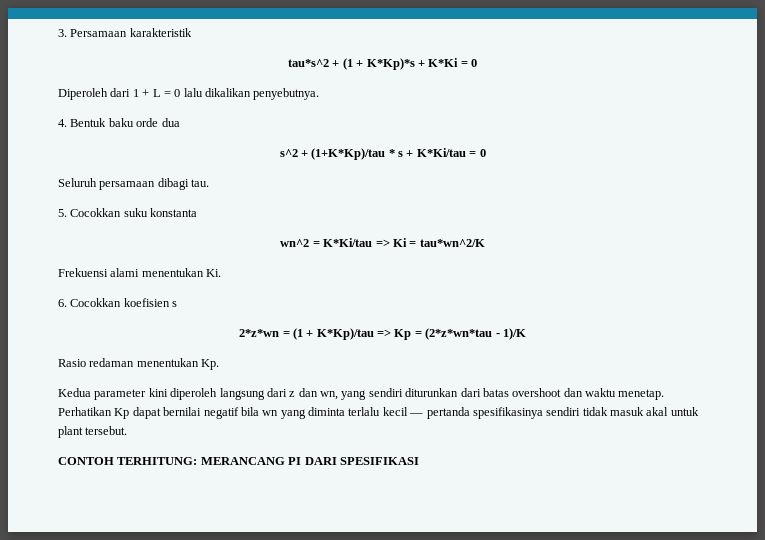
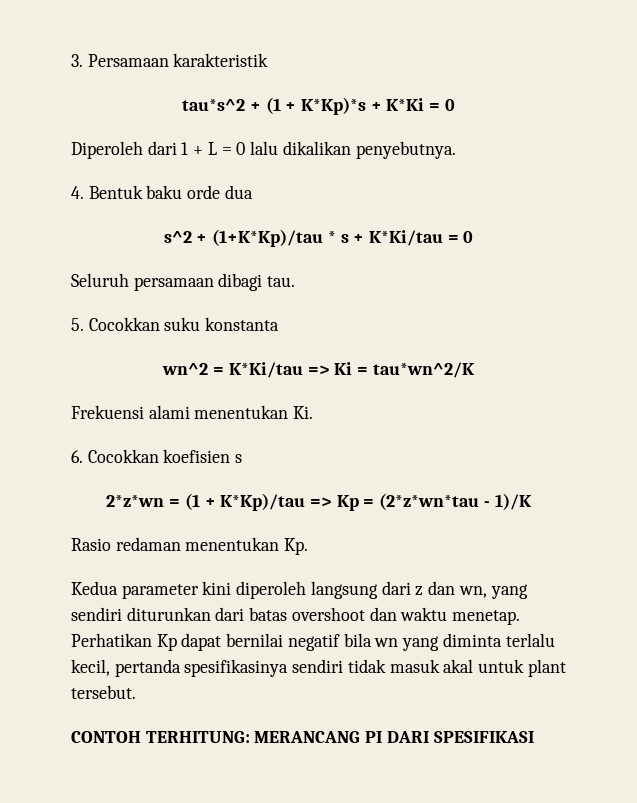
- Perhatikan Kp dapat bernilai negatif bila wn yang diminta terlalu kecil — pertanda spesifikasinya sendiri tidak masuk akal untuk plant tersebut.
+ Perhatikan Kp dapat bernilai negatif bila wn yang diminta terlalu kecil, pertanda spesifikasinya sendiri tidak masuk akal untuk plant tersebut.

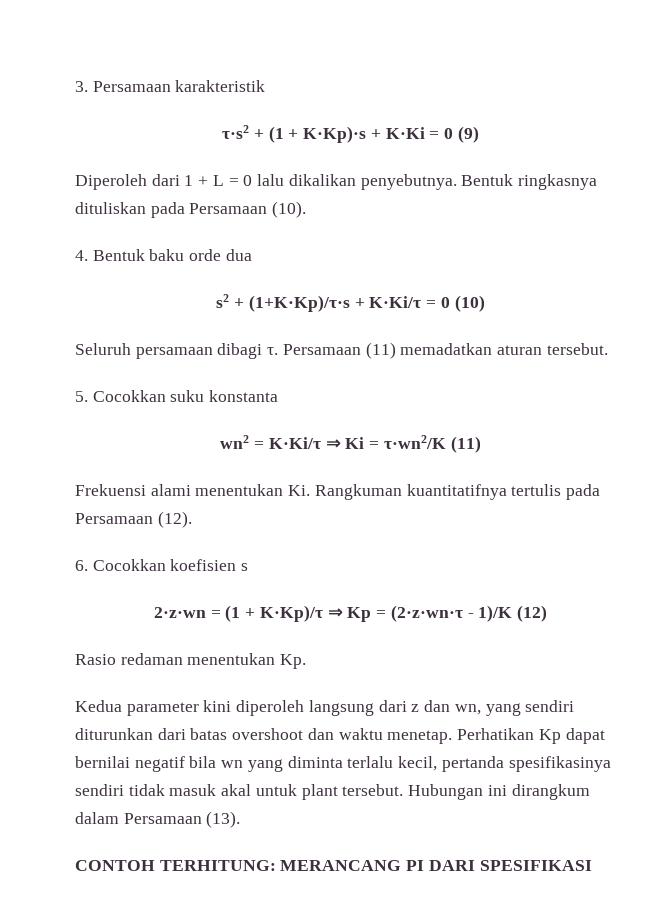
- tau*s^2 + (1 + K*Kp)*s + K*Ki = 0
+ τ·s2 + (1 + K·Kp)·s + K·Ki = 0 (9)
+ Bentuk ringkasnya dituliskan pada Persamaan (10).
- s^2 + (1+K*Kp)/tau * s + K*Ki/tau = 0
+ s2 + (1+K·Kp)/τ·s + K·Ki/τ = 0 (10)
- Seluruh persamaan dibagi tau.
+ Seluruh persamaan dibagi τ. Persamaan (11) memadatkan aturan tersebut.
  5. Cocokkan suku konstanta
- wn^2 = K*Ki/tau => Ki = tau*wn^2/K
- Frekuensi alami menentukan Ki.
+ wn2 = K·Ki/τ ⇒ Ki = τ·wn2/K (11)
+ Frekuensi alami menentukan Ki. Rangkuman kuantitatifnya tertulis pada Persamaan (12).
- 2*z*wn = (1 + K*Kp)/tau => Kp = (2*z*wn*tau - 1)/K
+ 2·z·wn = (1 + K·Kp)/τ ⇒ Kp = (2·z·wn·τ - 1)/K (12)
+ Hubungan ini dirangkum dalam Persamaan (13).

